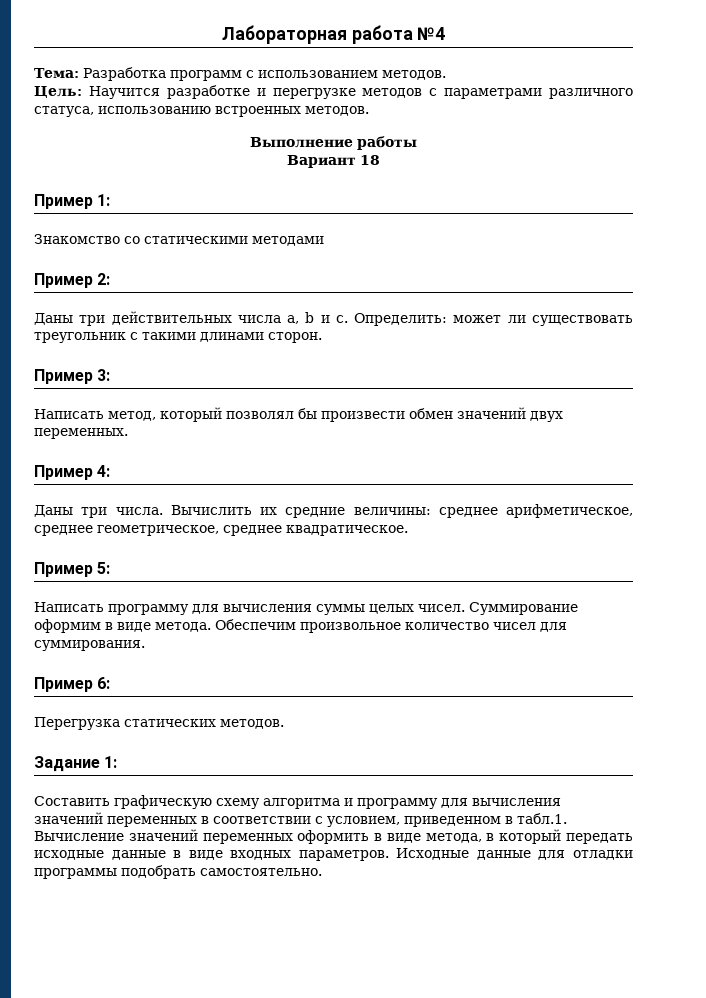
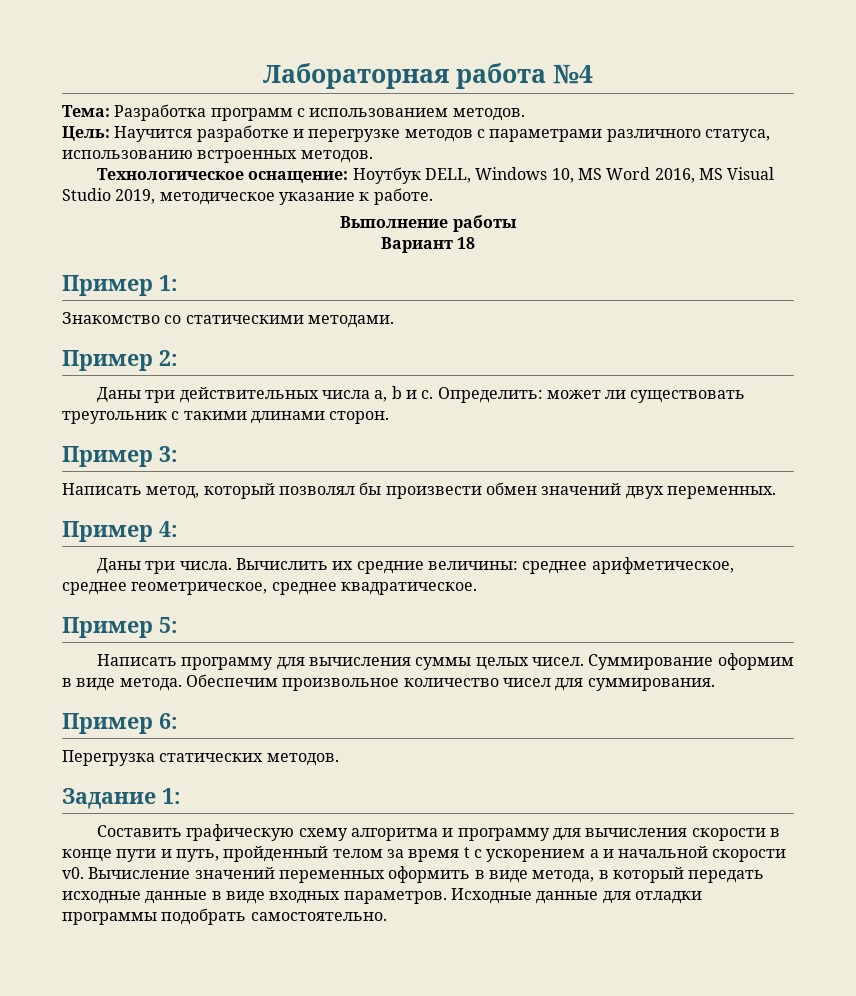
+ Технологическое оснащение: Ноутбук DELL, Windows 10, MS Word 2016, MS Visual Studio 2019, методическое указание к работе.
- Знакомство со статическими методами
+ Знакомство со статическими методами.
- Составить графическую схему алгоритма и программу для вычисления значений переменных в соответствии с условием, приведенном в табл.1. Вычисление значений переменных оформить в виде метода, в который передать исходные данные в виде входных параметров.
+ Составить графическую схему алгоритма и программу для вычисления скорости в конце пути и путь, пройденный телом за время t с ускорением a и начальной скорости v0. Вычисление значений переменных оформить в виде метода, в который передать исходные данные в виде входных параметров.

